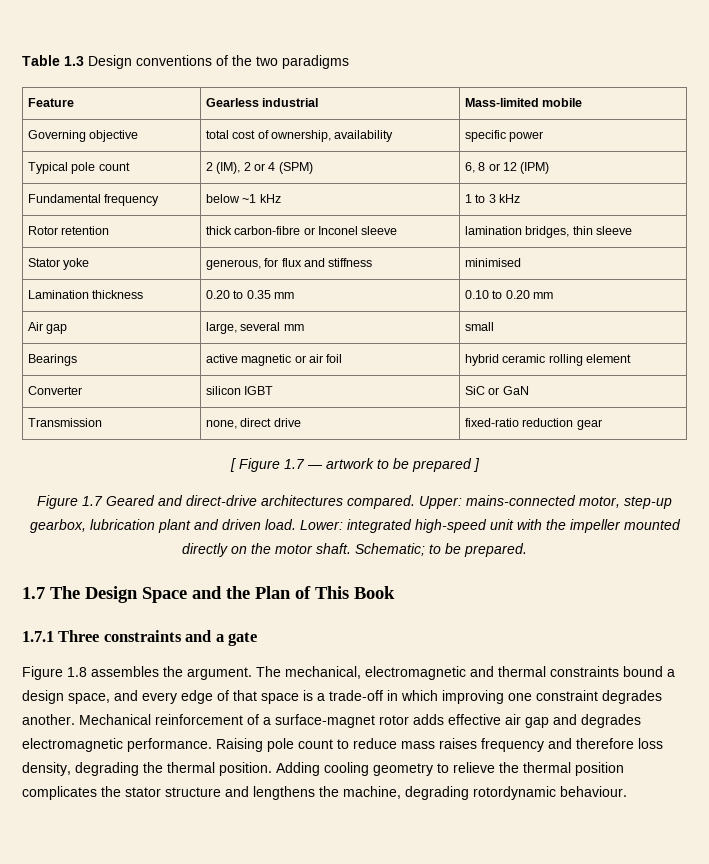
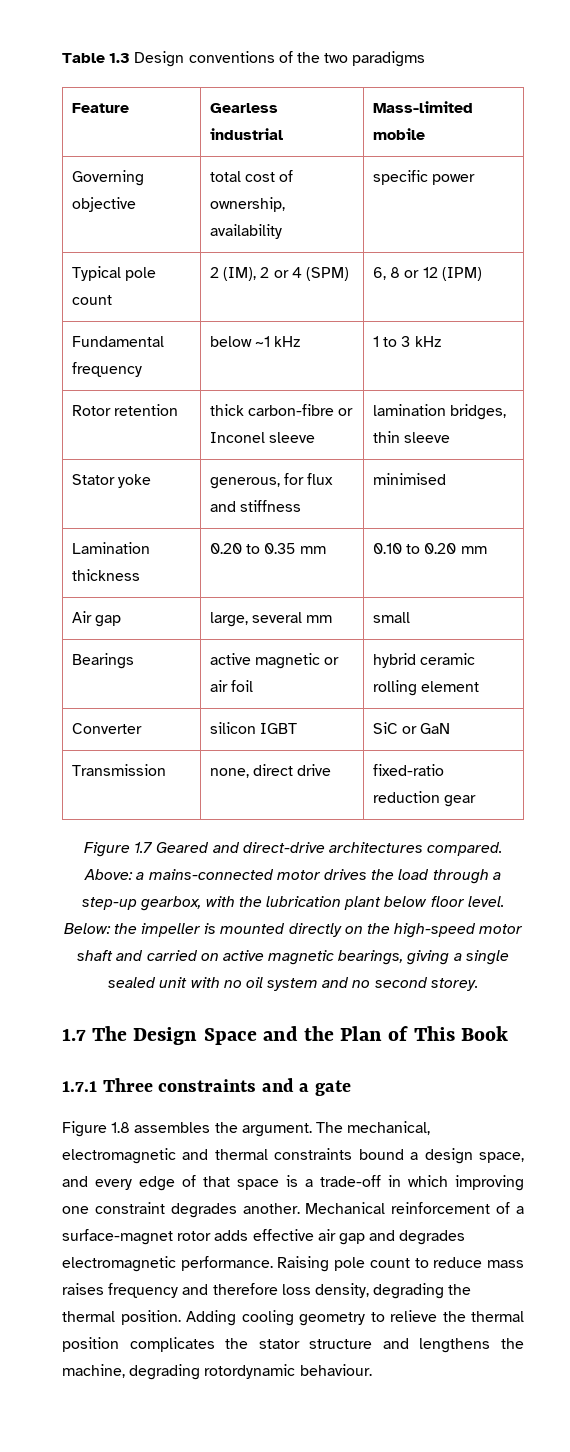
- [ Figure 1.7 — artwork to be prepared ]
- Upper: mains-connected motor, step-up gearbox, lubrication plant and driven load. Lower: integrated high-speed unit with the impeller mounted directly on the motor shaft. Schematic; to be prepared.
+ Above: a mains-connected motor drives the load through a step-up gearbox, with the lubrication plant below floor level. Below: the impeller is mounted directly on the high-speed motor shaft and carried on active magnetic bearings, giving a single sealed unit with no oil system and no second storey.

